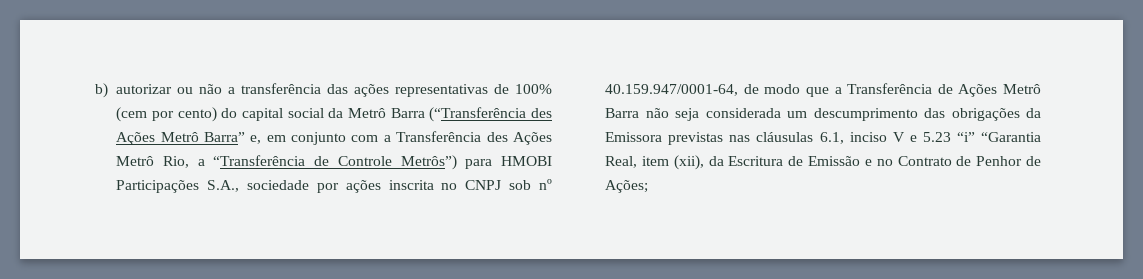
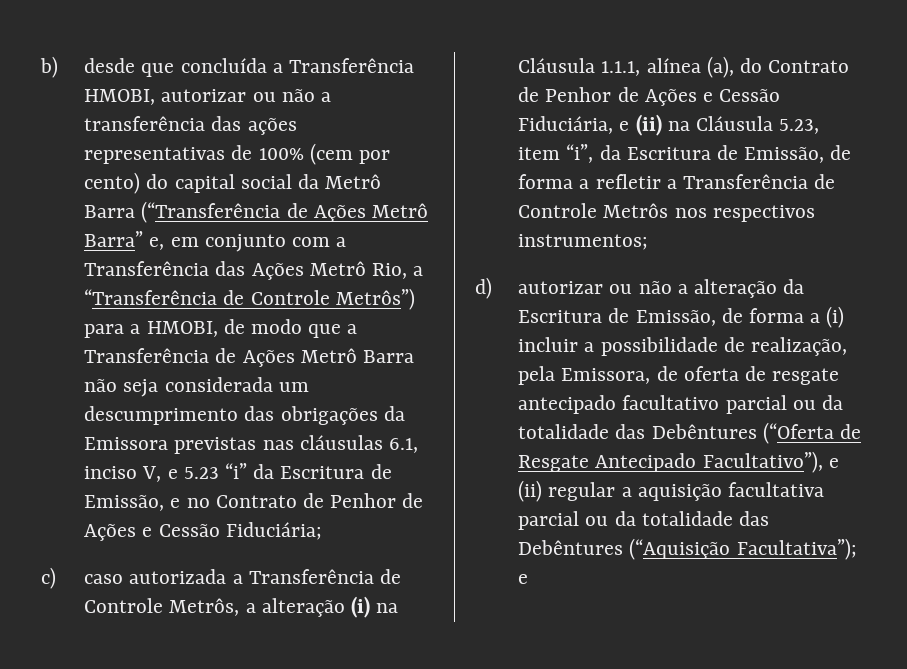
- b) autorizar ou não a transferência das ações representativas de 100% (cem por cento) do capital social da Metrô Barra (“Transferência des Ações Metrô Barra” e, em conjunto com a Transferência des Ações Metrô Rio, a “Transferência de Controle Metrôs”) para HMOBI Participações S.A., sociedade por ações inscrita no CNPJ sob nº 40.159.947/0001-64, de modo que a Transferência de Ações Metrô Barra não seja considerada um descumprimento das obrigações da Emissora previstas nas cláusulas 6.1, inciso V e 5.23 “i” “Garantia Real, item (xii), da Escritura de Emissão e no Contrato de Penhor de Ações;
+ b) desde que concluída a Transferência HMOBI, autorizar ou não a transferência das ações representativas de 100% (cem por cento) do capital social da Metrô Barra (“Transferência de Ações Metrô Barra” e, em conjunto com a Transferência das Ações Metrô Rio, a “Transferência de Controle Metrôs”) para a HMOBI, de modo que a Transferência de Ações Metrô Barra não seja considerada um descumprimento das obrigações da Emissora previstas nas cláusulas 6.1, inciso V, e 5.23 “i” da Escritura de Emissão, e no Contrato de Penhor de Ações e Cessão Fiduciária;
+ c) caso autorizada a Transferência de Controle Metrôs, a alteração (i) na Cláusula 1.1.1, alínea (a), do Contrato de Penhor de Ações e Cessão Fiduciária, e (ii) na Cláusula 5.23, item “i”, da Escritura de Emissão, de forma a refletir a Transferência de Controle Metrôs nos respectivos instrumentos;
+ d) autorizar ou não a alteração da Escritura de Emissão, de forma a (i) incluir a possibilidade de realização, pela Emissora, de oferta de resgate antecipado facultativo parcial ou da totalidade das Debêntures (“Oferta de Resgate Antecipado Facultativo”), e (ii) regular a aquisição facultativa parcial ou da totalidade das Debêntures (“Aquisição Facultativa”); e

